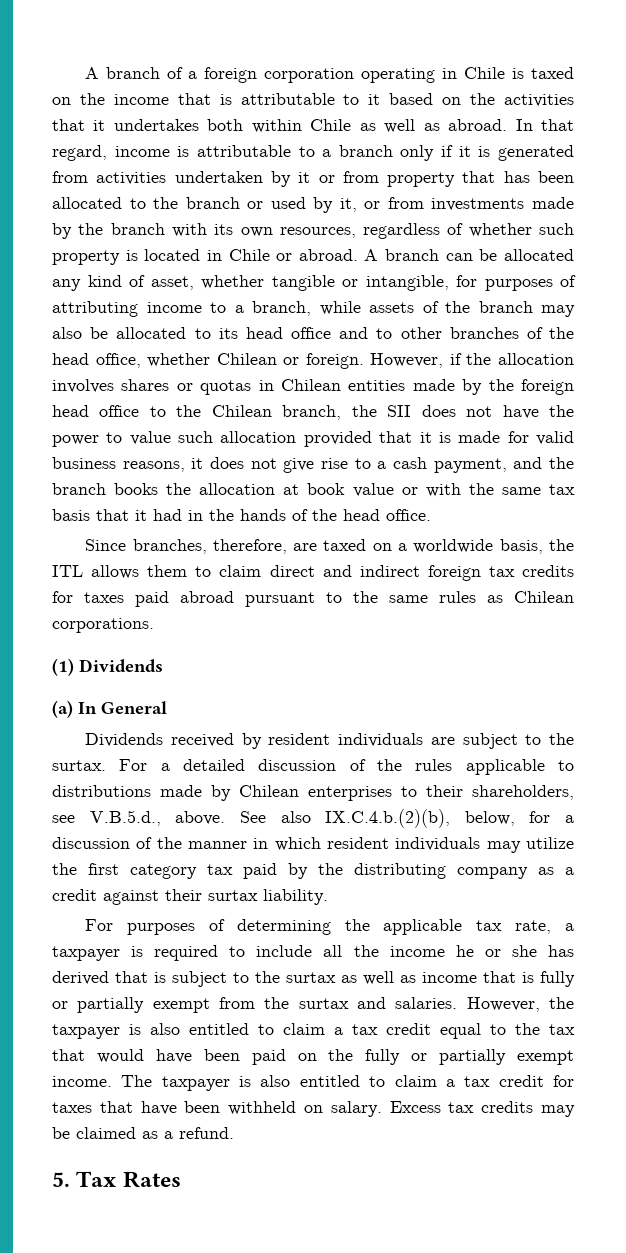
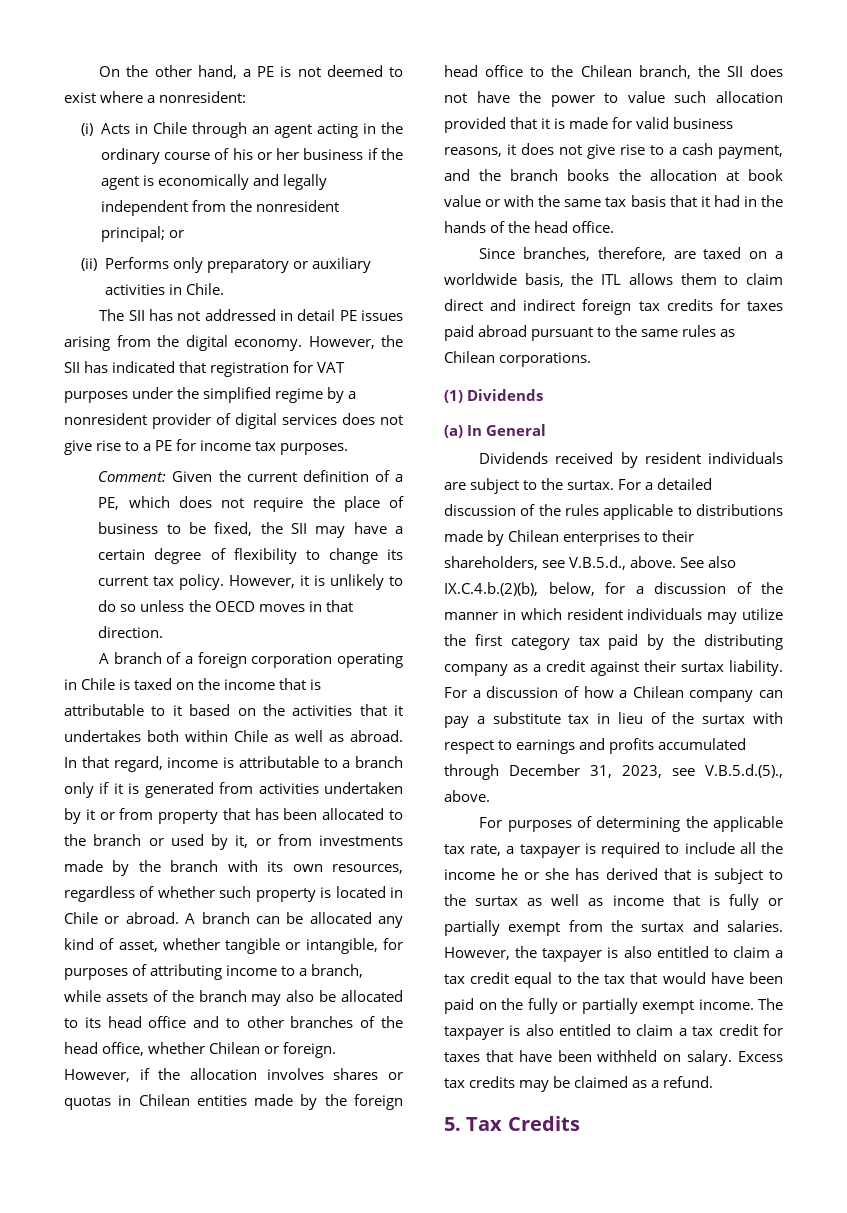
+ On the other hand, a PE is not deemed to exist where a nonresident:
+ (i) Acts in Chile through an agent acting in the ordinary course of his or her business if the agent is economically and legally independent from the nonresident principal; or
+ (ii) Performs only preparatory or auxiliary activities in Chile.
+ The SII has not addressed in detail PE issues arising from the digital economy. However, the SII has indicated that registration for VAT purposes under the simplified regime by a nonresident provider of digital services does not give rise to a PE for income tax purposes.
+ Comment: Given the current definition of a PE, which does not require the place of business to be fixed, the SII may have a certain degree of flexibility to change its current tax policy. However, it is unlikely to do so unless the OECD moves in that direction.
+ For a discussion of how a Chilean company can pay a substitute tax in lieu of the surtax with respect to earnings and profits accumulated through December 31, 2023, see V.B.5.d.(5)., above.
- 5. Tax Rates
+ 5. Tax Credits

